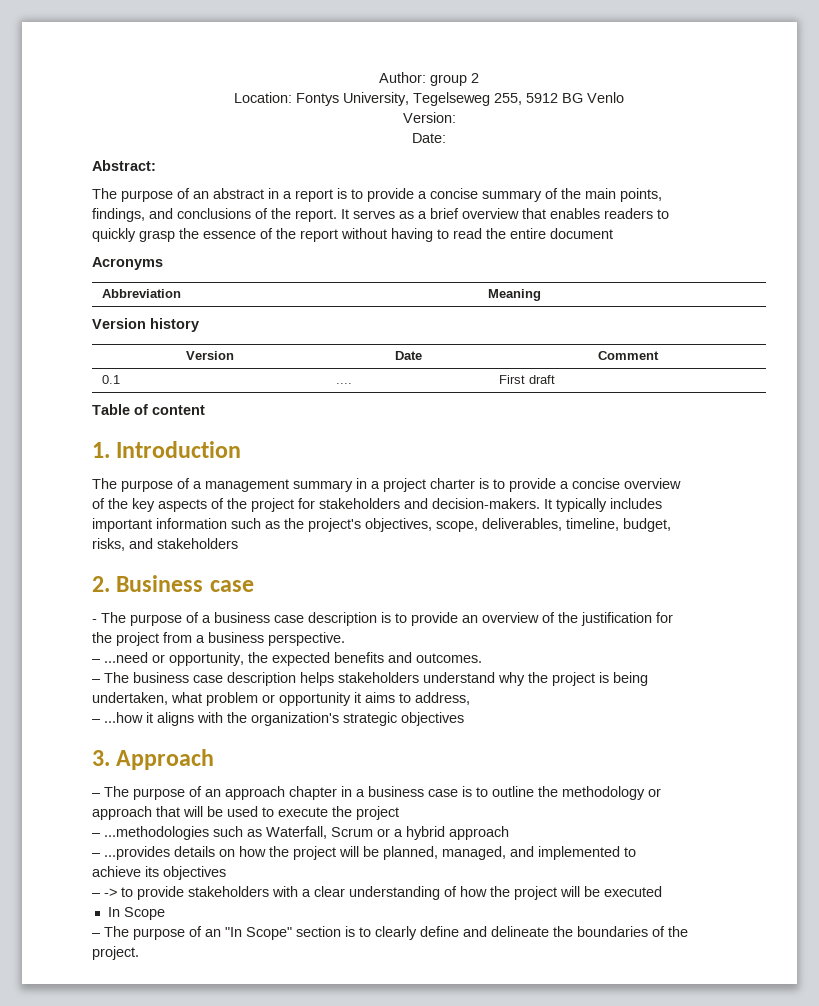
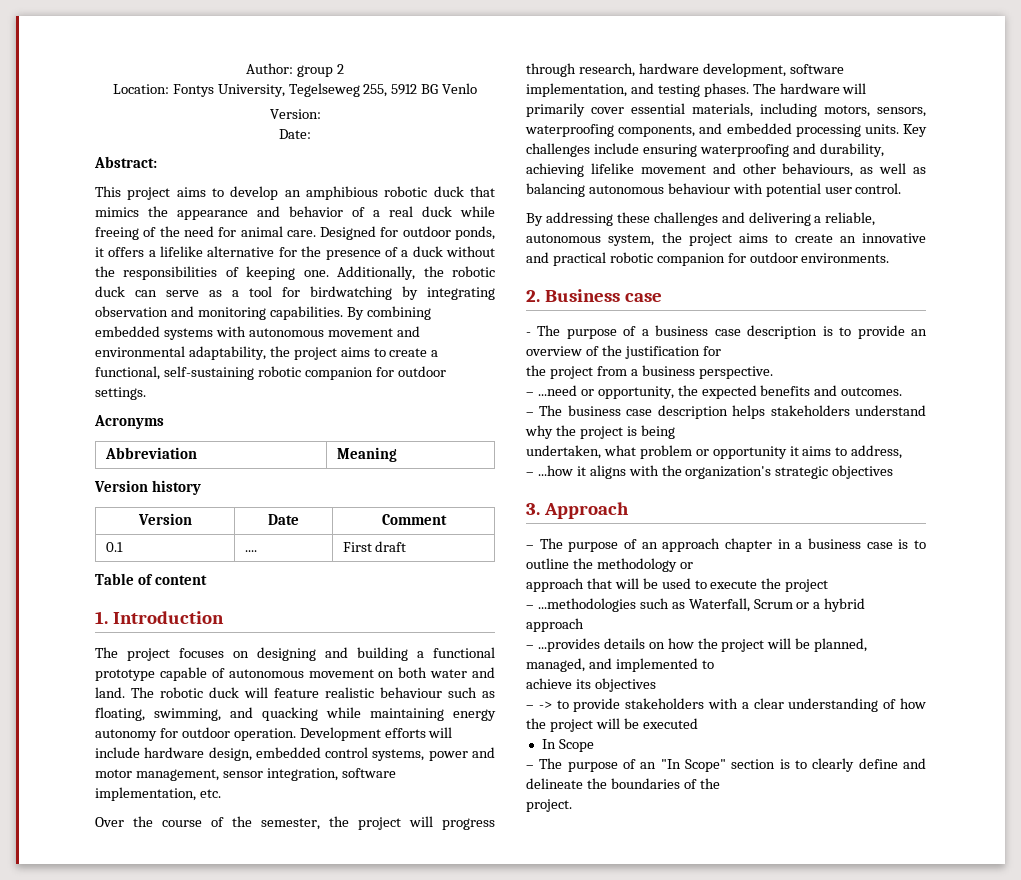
- The purpose of an abstract in a report is to provide a concise summary of the main points,
- findings, and conclusions of the report. It serves as a brief overview that enables readers to
- quickly grasp the essence of the report without having to read the entire document
+ This project aims to develop an amphibious robotic duck that mimics the appearance and behavior of a real duck while freeing of the need for animal care. Designed for outdoor ponds, it offers a lifelike alternative for the presence of a duck without the responsibilities of keeping one. Additionally, the robotic duck can serve as a tool for birdwatching by integrating observation and monitoring capabilities. By combining embedded systems with autonomous movement and environmental adaptability, the project aims to create a functional, self-sustaining robotic companion for outdoor settings.
- The purpose of a management summary in a project charter is to provide a concise overview
- of the key aspects of the project for stakeholders and decision-makers. It typically includes
- important information such as the project's objectives, scope, deliverables, timeline, budget,
- risks, and stakeholders
+ The project focuses on designing and building a functional prototype capable of autonomous movement on both water and land. The robotic duck will feature realistic behaviour such as floating, swimming, and quacking while maintaining energy autonomy for outdoor operation. Development efforts will include hardware design, embedded control systems, power and motor management, sensor integration, software implementation, etc.
+ Over the course of the semester, the project will progress through research, hardware development, software implementation, and testing phases. The hardware will primarily cover essential materials, including motors, sensors, waterproofing components, and embedded processing units. Key challenges include ensuring waterproofing and durability, achieving lifelike movement and other behaviours, as well as balancing autonomous behaviour with potential user control.
+ By addressing these challenges and delivering a reliable, autonomous system, the project aims to create an innovative and practical robotic companion for outdoor environments.

